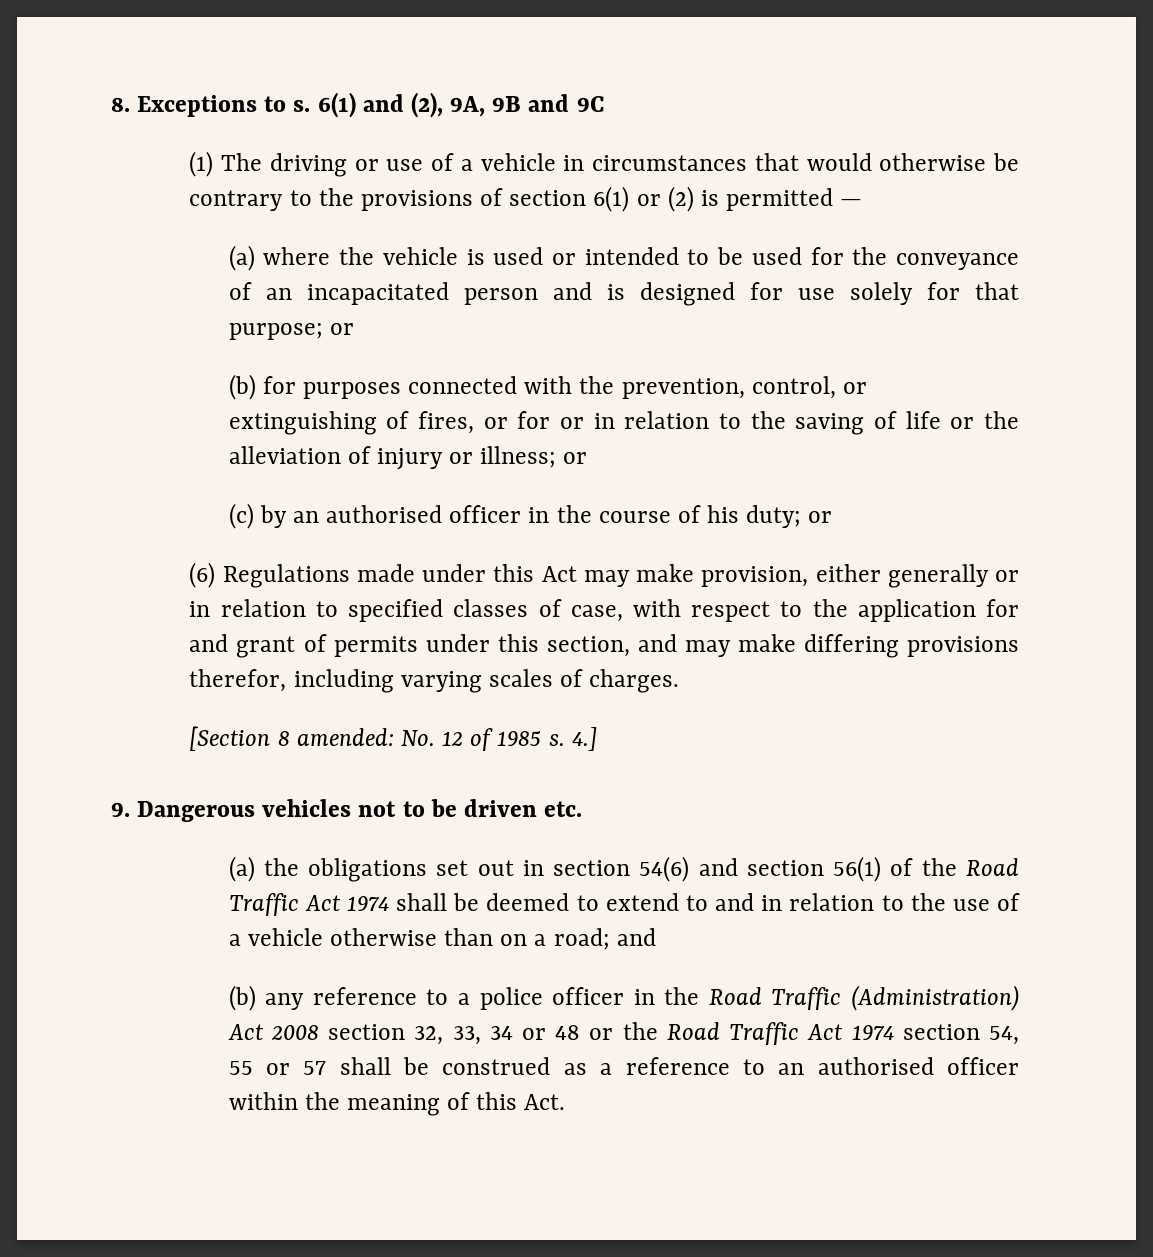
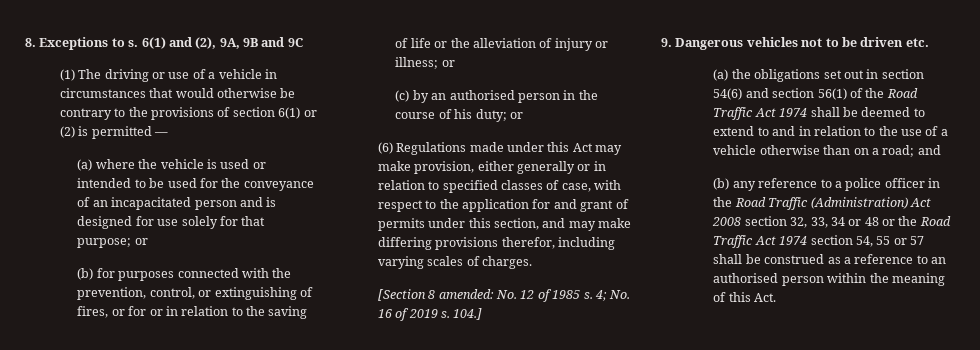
- (c) by an authorised officer in the course of his duty; or
+ (c) by an authorised person in the course of his duty; or
- 4.]
+ 4; No. 16 of 2019 s. 104.]
- (b) any reference to a police officer in the Road Traffic (Administration) Act 2008 section 32, 33, 34 or 48 or the Road Traffic Act 1974 section 54, 55 or 57 shall be construed as a reference to an authorised officer within the meaning of this Act.
+ (b) any reference to a police officer in the Road Traffic (Administration) Act 2008 section 32, 33, 34 or 48 or the Road Traffic Act 1974 section 54, 55 or 57 shall be construed as a reference to an authorised person within the meaning of this Act.

